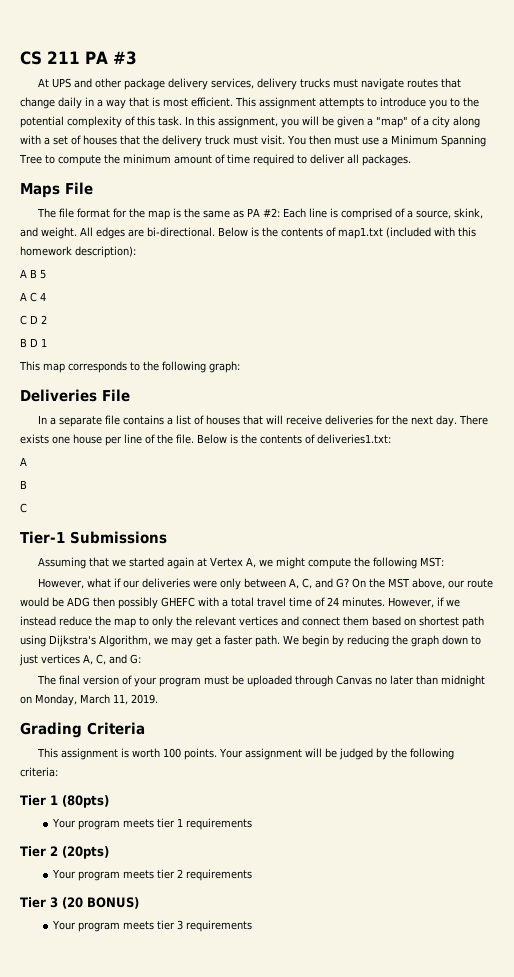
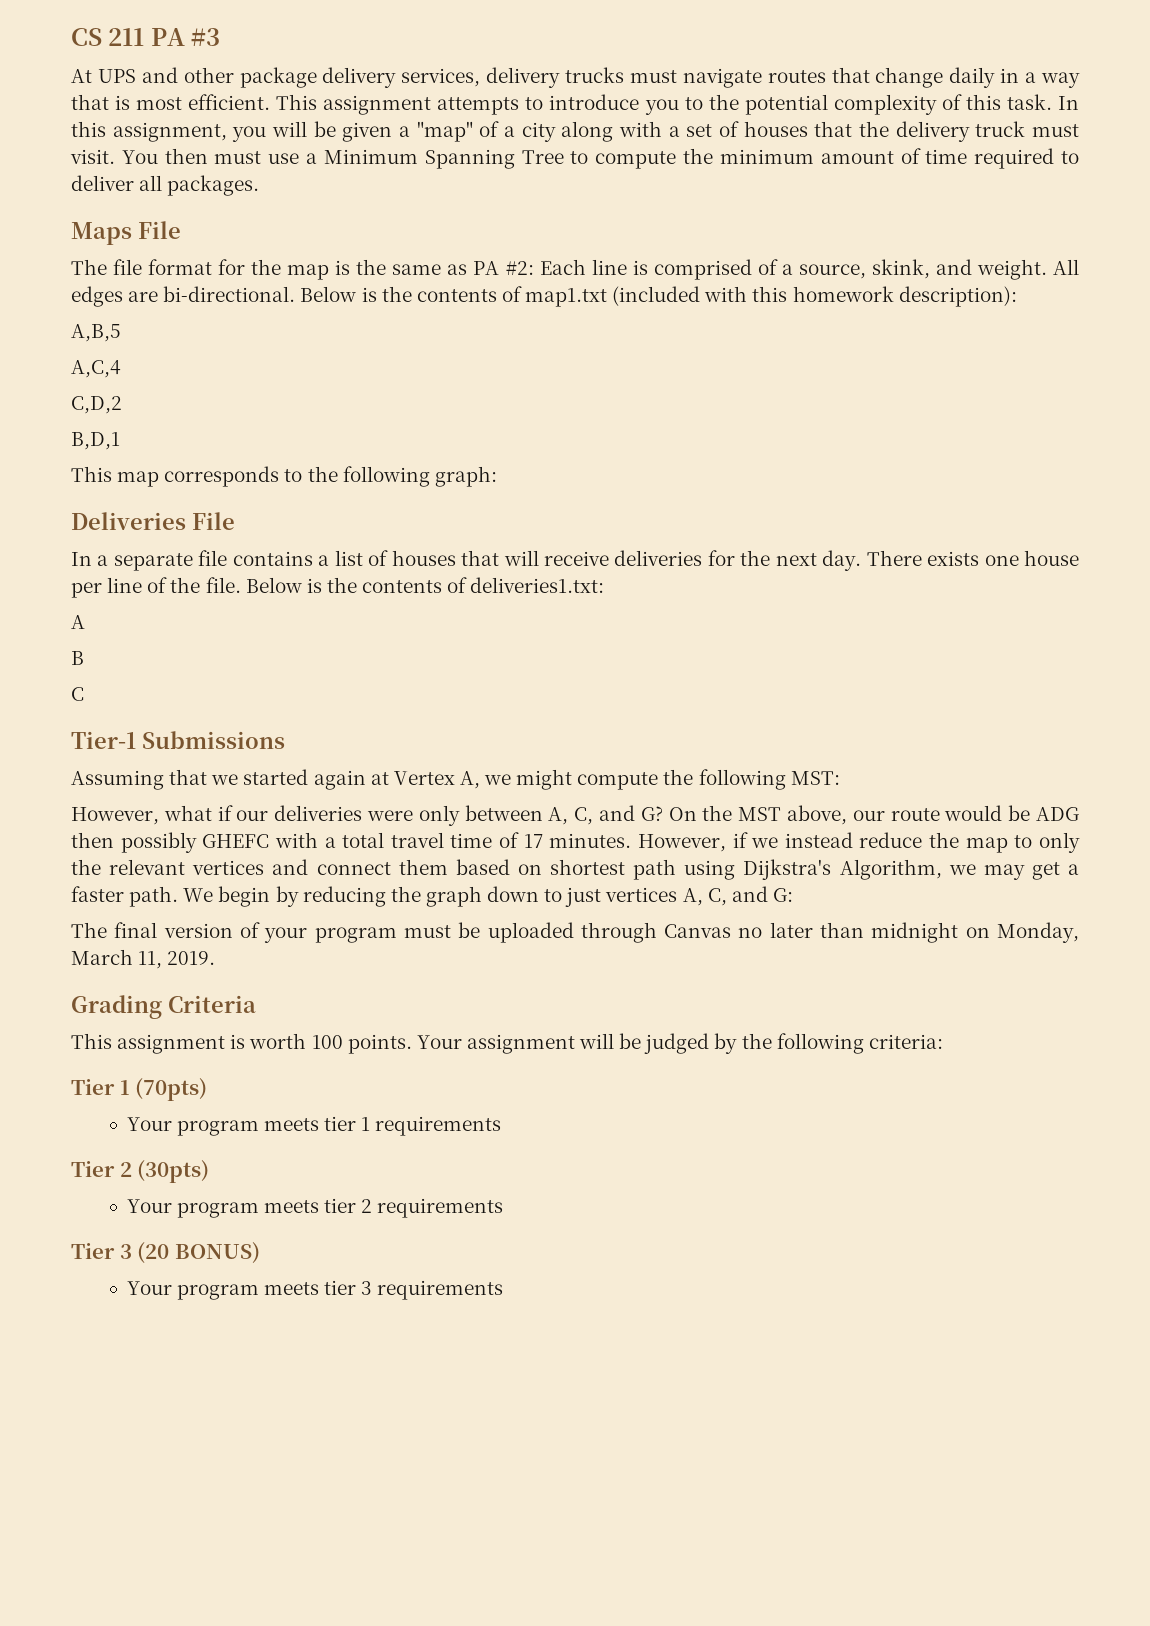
- A B 5
- A C 4
- C D 2
- B D 1
+ A,B,5
+ A,C,4
+ C,D,2
+ B,D,1
- On the MST above, our route would be ADG then possibly GHEFC with a total travel time of 24 minutes.
+ On the MST above, our route would be ADG then possibly GHEFC with a total travel time of 17 minutes.
- Tier 1 (80pts)
+ Tier 1 (70pts)
- Tier 2 (20pts)
+ Tier 2 (30pts)

